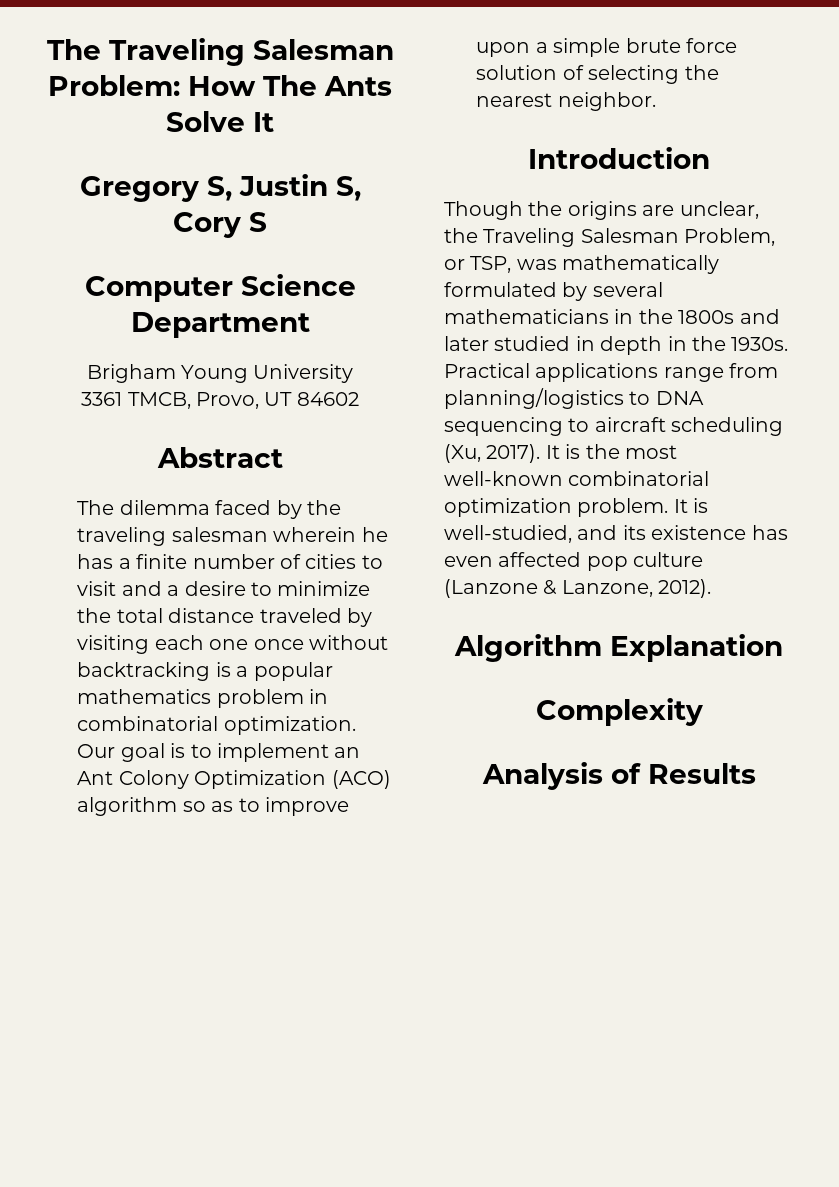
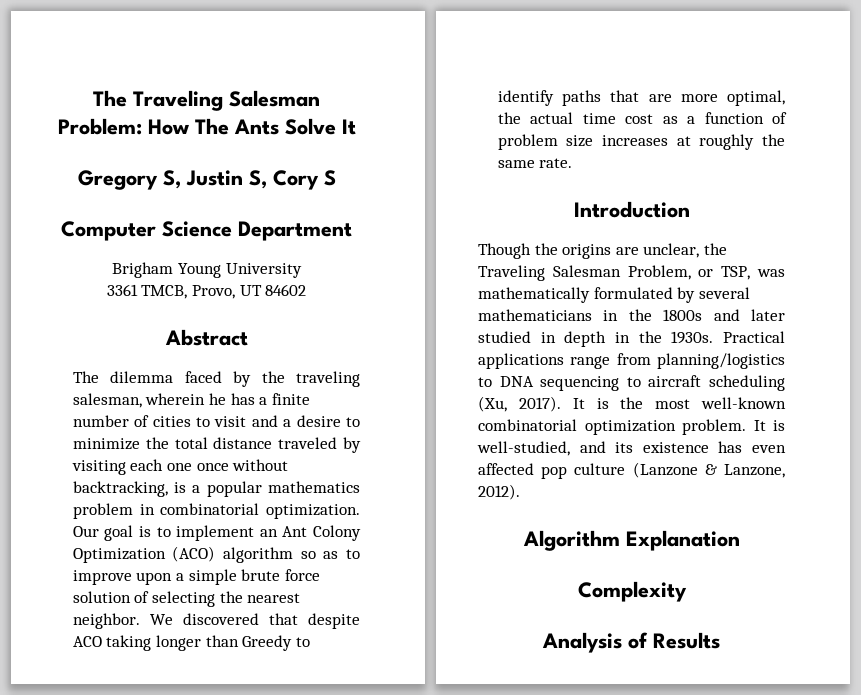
- The dilemma faced by the traveling salesman wherein he has a finite number of cities to visit and a desire to minimize the total distance traveled by visiting each one once without backtracking is a popular mathematics problem in combinatorial optimization.
+ The dilemma faced by the traveling salesman, wherein he has a finite number of cities to visit and a desire to minimize the total distance traveled by visiting each one once without backtracking, is a popular mathematics problem in combinatorial optimization.
+ We discovered that despite ACO taking longer than Greedy to identify paths that are more optimal, the actual time cost as a function of problem size increases at roughly the same rate.

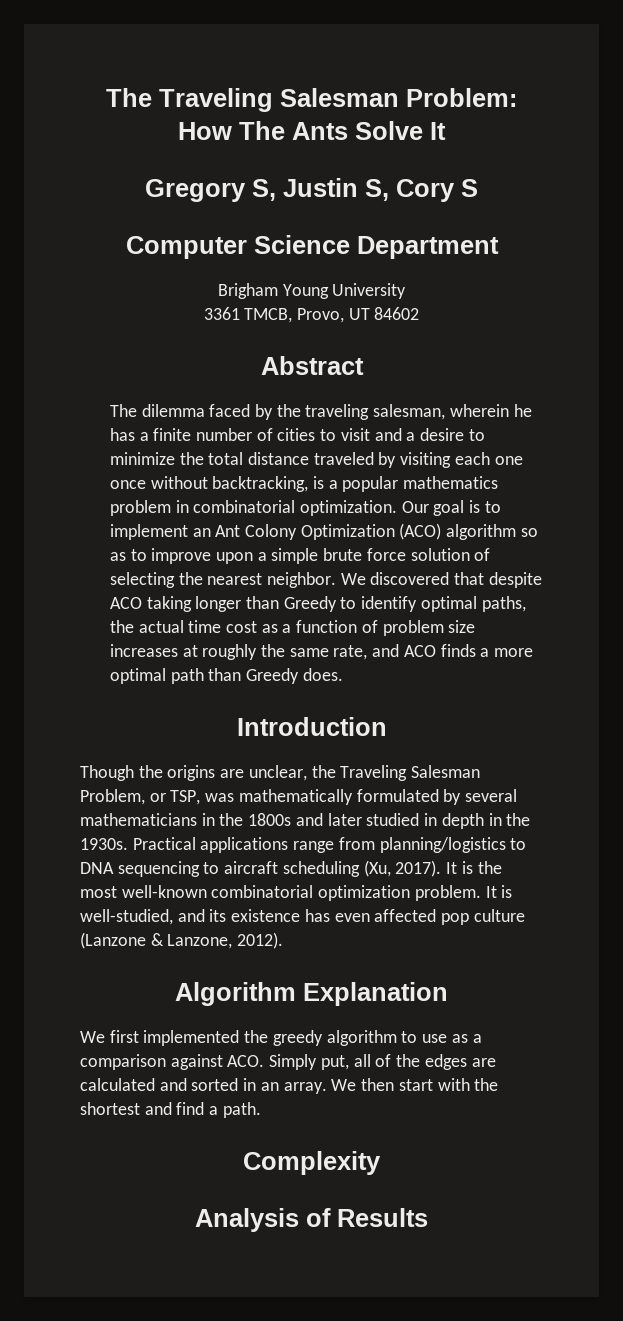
- We discovered that despite ACO taking longer than Greedy to identify paths that are more optimal, the actual time cost as a function of problem size increases at roughly the same rate.
+ We discovered that despite ACO taking longer than Greedy to identify optimal paths, the actual time cost as a function of problem size increases at roughly the same rate, and ACO finds a more optimal path than Greedy does.
+ We first implemented the greedy algorithm to use as a comparison against ACO. Simply put, all of the edges are calculated and sorted in an array. We then start with the shortest and find a path.

